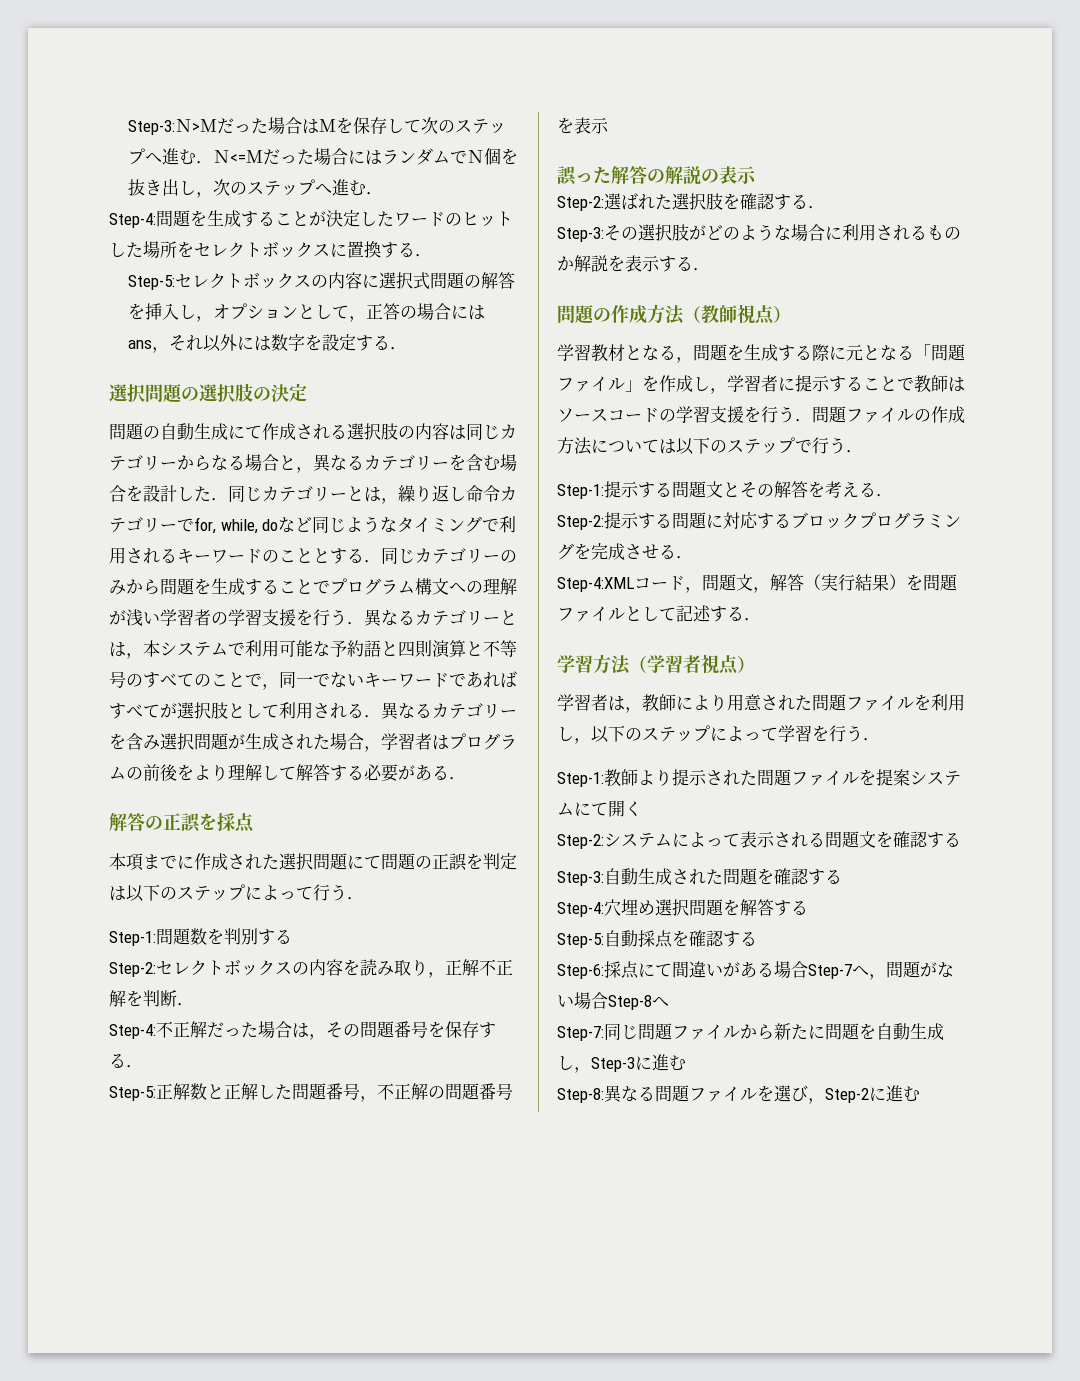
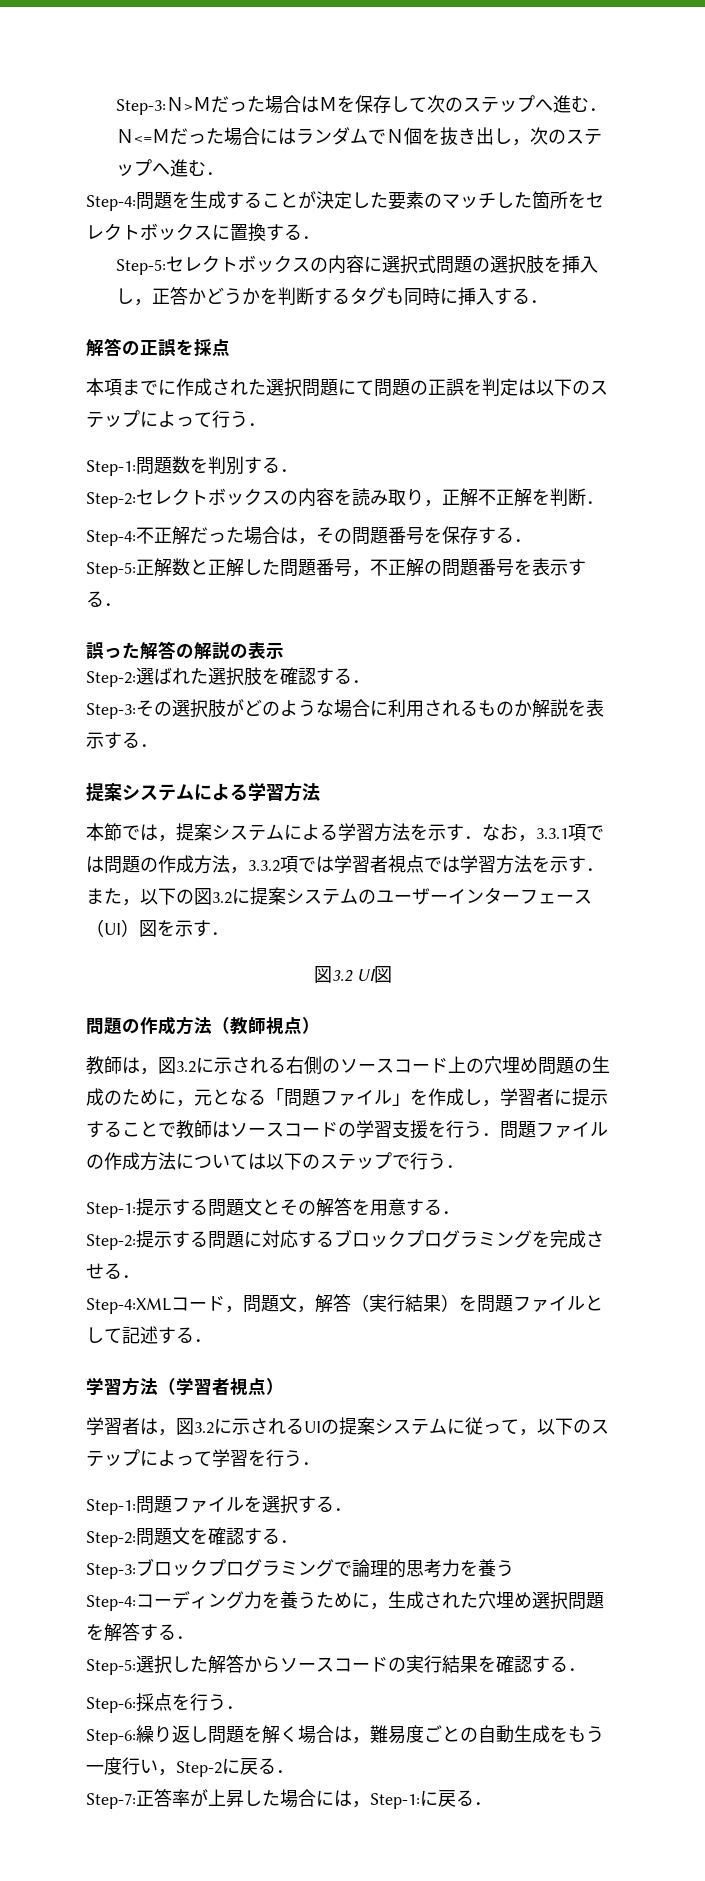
- Step-4:問題を生成することが決定したワードのヒットした場所をセレクトボックスに置換する．
+ Step-4:問題を生成することが決定した要素のマッチした箇所をセレクトボックスに置換する．
- Step-5:セレクトボックスの内容に選択式問題の解答を挿入し，オプションとして，正答の場合にはans，それ以外には数字を設定する．
- 選択問題の選択肢の決定
- 問題の自動生成にて作成される選択肢の内容は同じカテゴリーからなる場合と，異なるカテゴリーを含む場合を設計した．同じカテゴリーとは，繰り返し命令カテゴリーでfor, while, doなど同じようなタイミングで利用されるキーワードのこととする．同じカテゴリーのみから問題を生成することでプログラム構文への理解が浅い学習者の学習支援を行う．異なるカテゴリーとは，本システムで利用可能な予約語と四則演算と不等号のすべてのことで，同一でないキーワードであればすべてが選択肢として利用される．異なるカテゴリーを含み選択問題が生成された場合，学習者はプログラムの前後をより理解して解答する必要がある．
+ Step-5:セレクトボックスの内容に選択式問題の選択肢を挿入し，正答かどうかを判断するタグも同時に挿入する．
- Step-1:問題数を判別する
+ Step-1:問題数を判別する．
- Step-5:正解数と正解した問題番号，不正解の問題番号を表示
+ Step-5:正解数と正解した問題番号，不正解の問題番号を表示する．
  Step-3:その選択肢がどのような場合に利用されるものか解説を表示する．
+ 提案システムによる学習方法
+ 本節では，提案システムによる学習方法を示す．なお，3.3.1項では問題の作成方法，3.3.2項では学習者視点では学習方法を示す．また，以下の図3.2に提案システムのユーザーインターフェース（UI）図を示す．
+ 図3.2 UI図
- 学習教材となる，問題を生成する際に元となる「問題ファイル」を作成し，学習者に提示することで教師はソースコードの学習支援を行う．問題ファイルの作成方法については以下のステップで行う．
+ 教師は，図3.2に示される右側のソースコード上の穴埋め問題の生成のために，元となる「問題ファイル」を作成し，学習者に提示することで教師はソースコードの学習支援を行う．問題ファイルの作成方法については以下のステップで行う．
- Step-1:提示する問題文とその解答を考える．
+ Step-1:提示する問題文とその解答を用意する．
- 学習者は，教師により用意された問題ファイルを利用し，以下のステップによって学習を行う．
+ 学習者は，図3.2に示されるUIの提案システムに従って，以下のステップによって学習を行う．
- Step-1:教師より提示された問題ファイルを提案システムにて開く
- Step-2:システムによって表示される問題文を確認する
- Step-3:自動生成された問題を確認する
- Step-4:穴埋め選択問題を解答する
- Step-5:自動採点を確認する
+ Step-1:問題ファイルを選択する．
+ Step-2:問題文を確認する．
+ Step-3:ブロックプログラミングで論理的思考力を養う
+ Step-4:コーディング力を養うために，生成された穴埋め選択問題を解答する．
+ Step-5:選択した解答からソースコードの実行結果を確認する．
- Step-6:採点にて間違いがある場合Step-7へ，問題がない場合Step-8へ
- Step-7:同じ問題ファイルから新たに問題を自動生成し，Step-3に進む
- Step-8:異なる問題ファイルを選び，Step-2に進む
+ Step-6:採点を行う．
+ Step-6:繰り返し問題を解く場合は，難易度ごとの自動生成をもう一度行い，Step-2に戻る．
+ Step-7:正答率が上昇した場合には，Step-1:に戻る．

